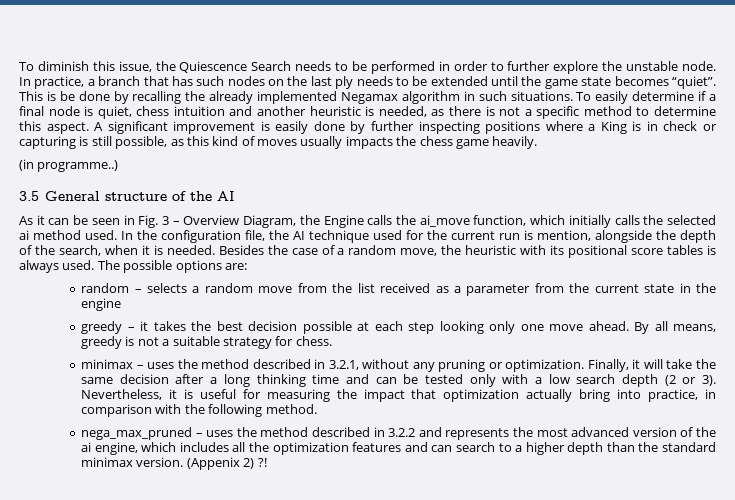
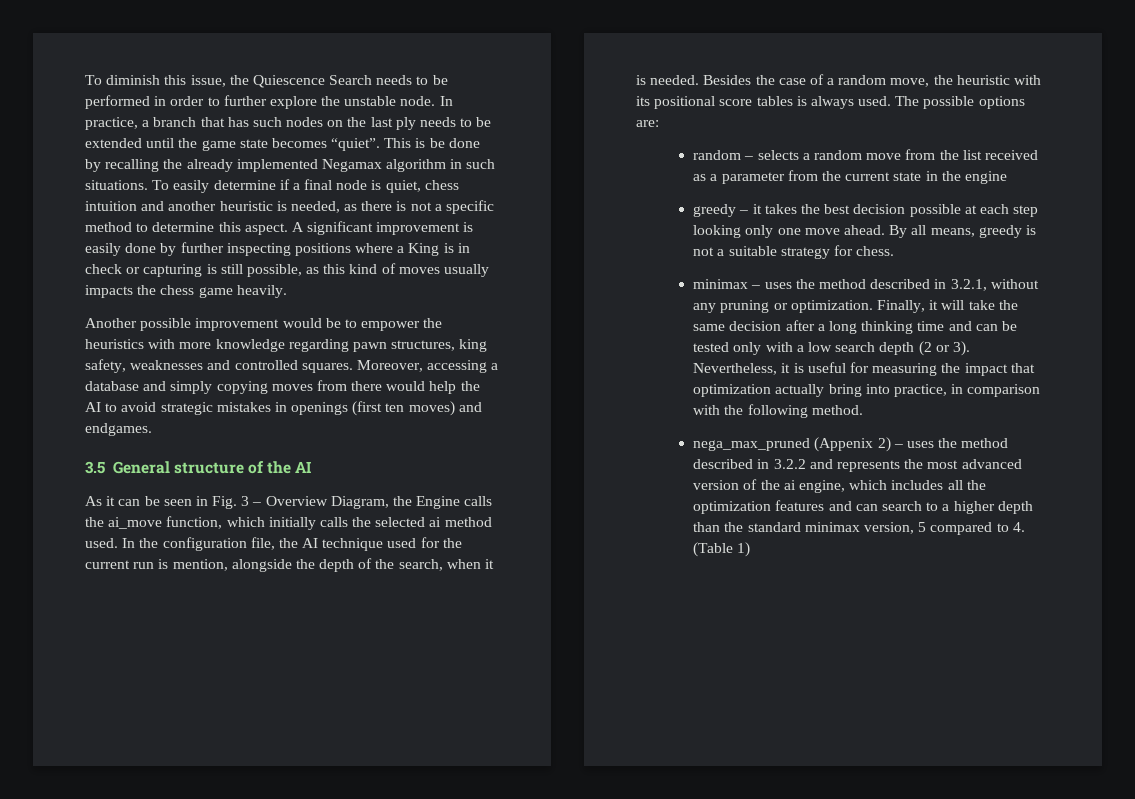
- (in programme..)
+ Another possible improvement would be to empower the heuristics with more knowledge regarding pawn structures, king safety, weaknesses and controlled squares. Moreover, accessing a database and simply copying moves from there would help the AI to avoid strategic mistakes in openings (first ten moves) and endgames.
- nega_max_pruned – uses the method described in 3.2.2 and represents the most advanced version of the ai engine, which includes all the optimization features and can search to a higher depth than the standard minimax version. (Appenix 2) ?!
+ nega_max_pruned (Appenix 2) – uses the method described in 3.2.2 and represents the most advanced version of the ai engine, which includes all the optimization features and can search to a higher depth than the standard minimax version, 5 compared to 4. (Table 1)

